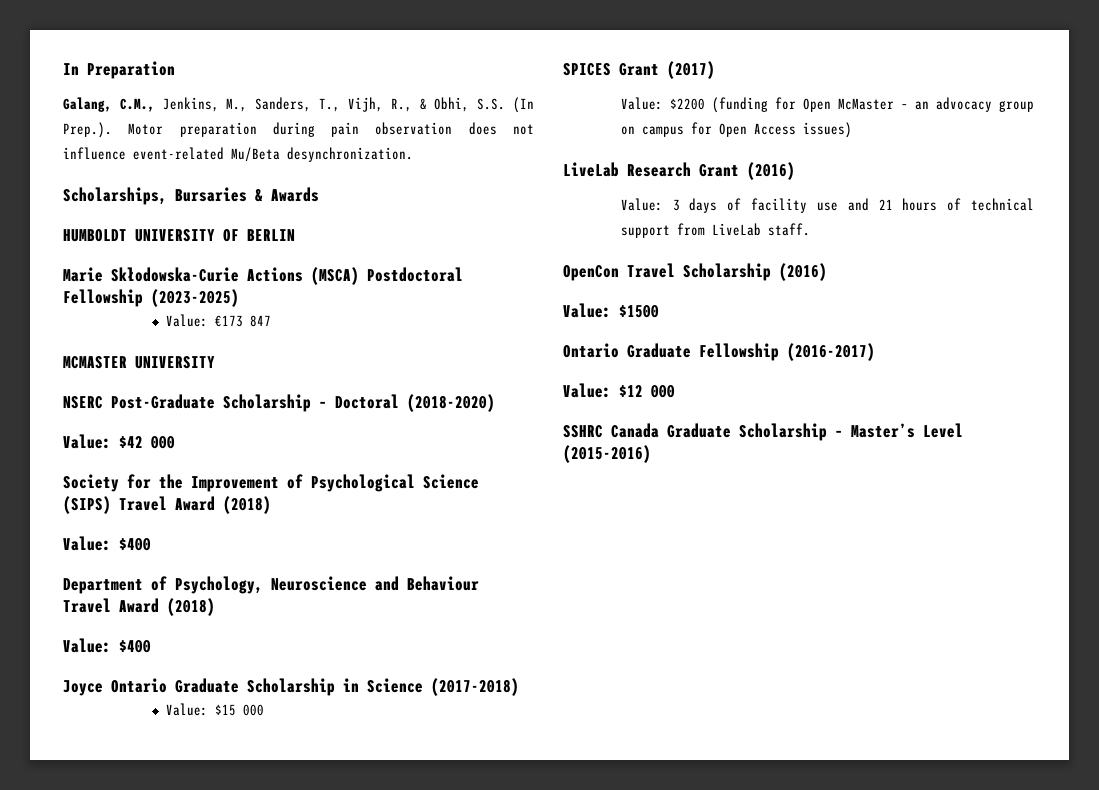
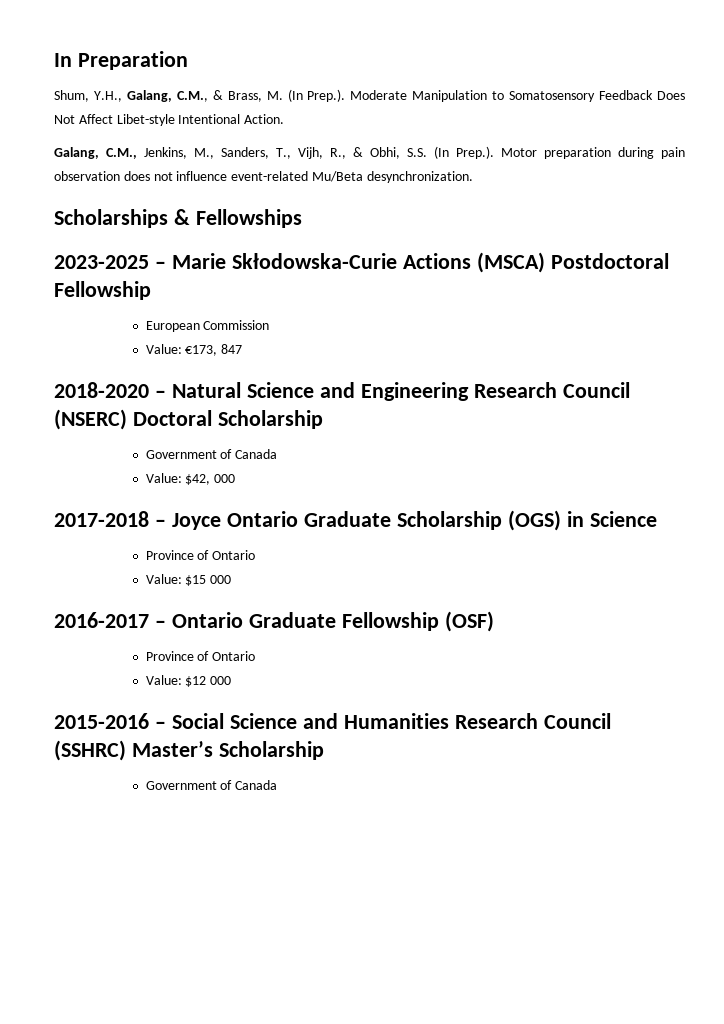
+ Shum, Y.H., Galang, C.M., & Brass, M. (In Prep.). Moderate Manipulation to Somatosensory Feedback Does Not Affect Libet-style Intentional Action.
- Scholarships, Bursaries & Awards
- HUMBOLDT UNIVERSITY OF BERLIN
- Marie Skłodowska-Curie Actions (MSCA) Postdoctoral Fellowship (2023-2025)
- Value: €173 847
+ Scholarships & Fellowships
+ 2023-2025 – Marie Skłodowska-Curie Actions (MSCA) Postdoctoral Fellowship
+ European Commission
+ Value: €173, 847
- MCMASTER UNIVERSITY
- NSERC Post-Graduate Scholarship – Doctoral (2018-2020)
- Value: $42 000
- Society for the Improvement of Psychological Science (SIPS) Travel Award (2018)
- Value: $400
- Department of Psychology, Neuroscience and Behaviour Travel Award (2018)
- Value: $400
- Joyce Ontario Graduate Scholarship in Science (2017-2018)
+ 2018-2020 – Natural Science and Engineering Research Council (NSERC) Doctoral Scholarship
+ Government of Canada
+ Value: $42, 000
+ 2017-2018 – Joyce Ontario Graduate Scholarship (OGS) in Science
+ Province of Ontario
- SPICES Grant (2017)
- Value: $2200 (funding for Open McMaster – an advocacy group on campus for Open Access issues)
- LiveLab Research Grant (2016)
- Value: 3 days of facility use and 21 hours of technical support from LiveLab staff.
- OpenCon Travel Scholarship (2016)
- Value: $1500
- Ontario Graduate Fellowship (2016-2017)
+ 2016-2017 – Ontario Graduate Fellowship (OSF)
+ Province of Ontario
  Value: $12 000
- SSHRC Canada Graduate Scholarship – Master’s Level (2015-2016)
+ 2015-2016 – Social Science and Humanities Research Council (SSHRC) Master’s Scholarship
+ Government of Canada

